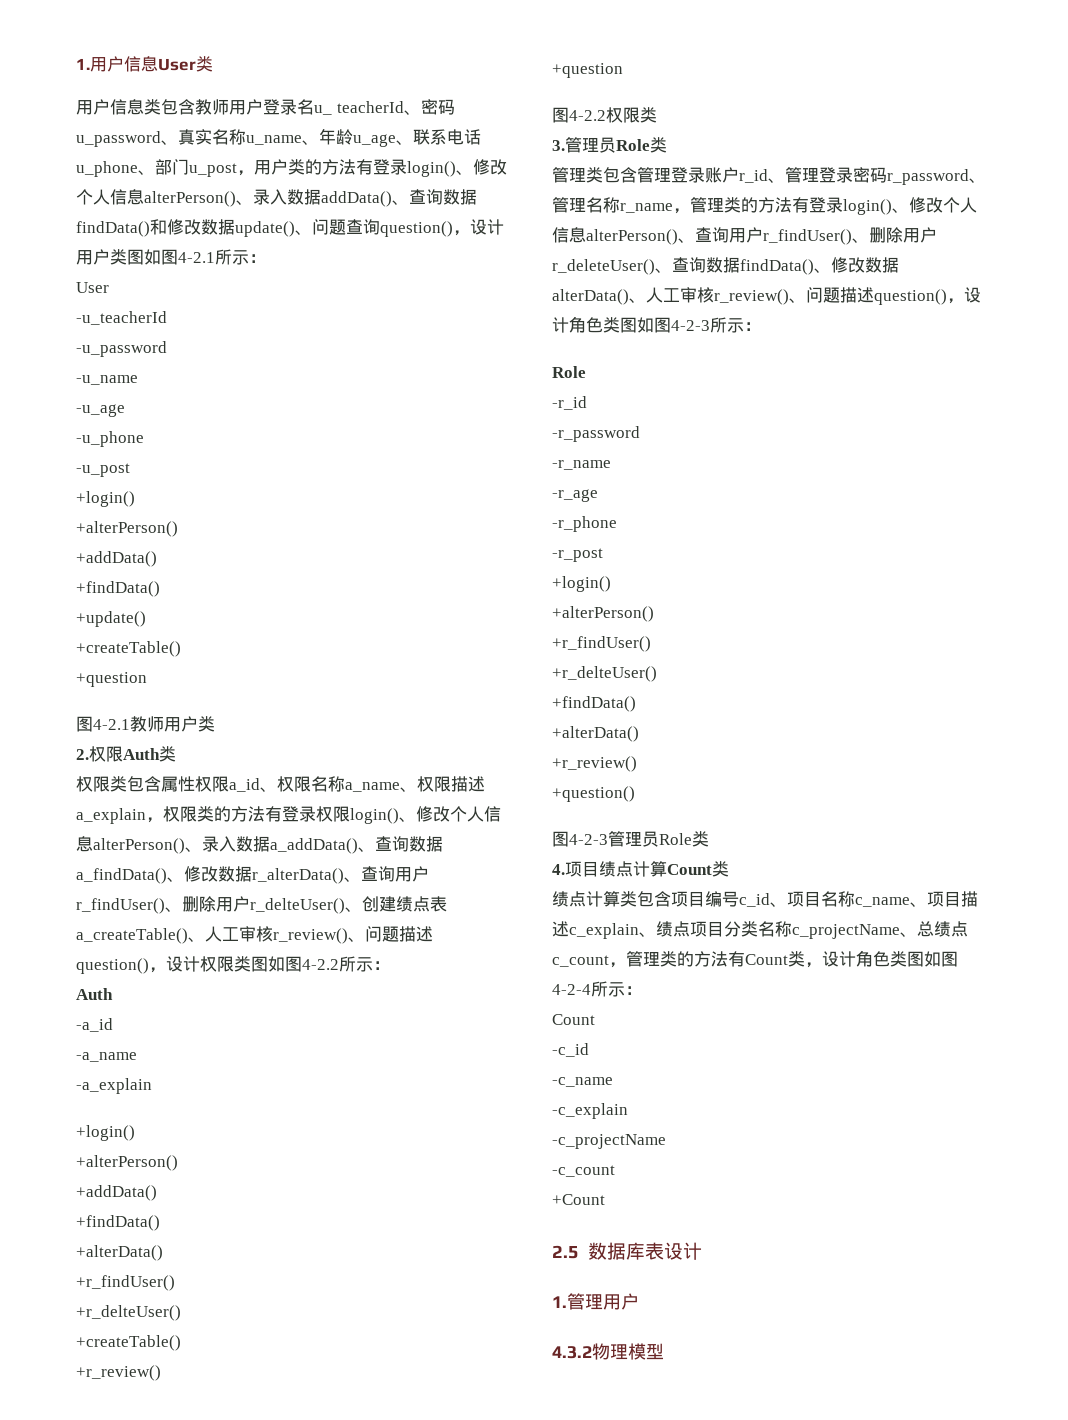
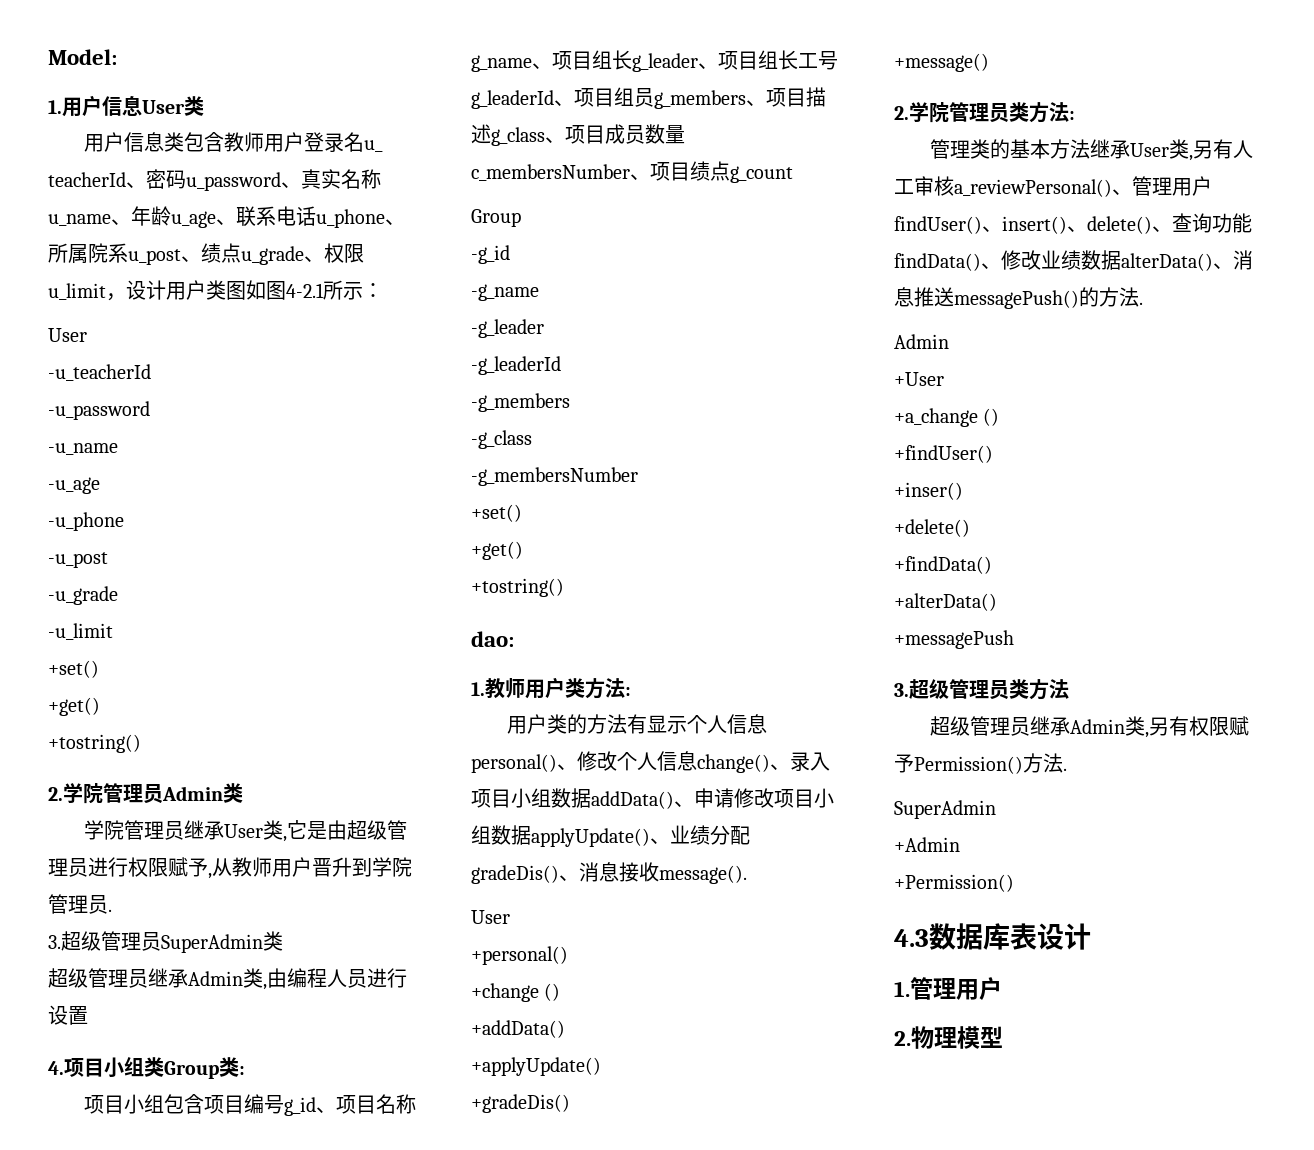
+ Model:
- 用户信息类包含教师用户登录名u_ teacherId、密码u_password、真实名称u_name、年龄u_age、联系电话u_phone、部门u_post，用户类的方法有登录login()、修改个人信息alterPerson()、录入数据addData()、查询数据findData()和修改数据update()、问题查询question()，设计用户类图如图4-2.1所示：
+ 用户信息类包含教师用户登录名u_ teacherId、密码u_password、真实名称u_name、年龄u_age、联系电话u_phone、所属院系u_post、绩点u_grade、权限u_limit，设计用户类图如图4-2.1所示：
  -u_post
- +login()
- +alterPerson()
+ -u_grade
+ -u_limit
+ +set()
+ +get()
+ +tostring()
+ 2.学院管理员Admin类
+ 学院管理员继承User类,它是由超级管理员进行权限赋予,从教师用户晋升到学院管理员.
+ 3.超级管理员SuperAdmin类
+ 超级管理员继承Admin类,由编程人员进行设置
+ 4.项目小组类Group类:
+ 项目小组包含项目编号g_id、项目名称g_name、项目组长g_leader、项目组长工号g_leaderId、项目组员g_members、项目描述g_class、项目成员数量c_membersNumber、项目绩点g_count
+ Group
+ -g_id
+ -g_name
+ -g_leader
+ -g_leaderId
+ -g_members
+ -g_class
+ -g_membersNumber
+ +set()
+ +get()
+ +tostring()
+ dao:
+ 1.教师用户类方法:
+ 用户类的方法有显示个人信息personal()、修改个人信息change()、录入项目小组数据addData()、申请修改项目小组数据applyUpdate()、业绩分配gradeDis()、消息接收message().
+ User
+ +personal()
+ +change ()
  +addData()
- +findData()
- +update()
- +createTable()
- +question
- 图4-2.1教师用户类
- 2.权限Auth类
- 权限类包含属性权限a_id、权限名称a_name、权限描述a_explain，权限类的方法有登录权限login()、修改个人信息alterPerson()、录入数据a_addData()、查询数据a_findData()、修改数据r_alterData()、查询用户r_findUser()、删除用户r_delteUser()、创建绩点表a_createTable()、人工审核r_review()、问题描述question()，设计权限类图如图4-2.2所示：
- Auth
- -a_id
- -a_name
- -a_explain
- +login()
- +alterPerson()
- +addData()
+ +applyUpdate()
+ +gradeDis()
+ +message()
+ 2.学院管理员类方法:
+ 管理类的基本方法继承User类,另有人工审核a_reviewPersonal()、管理用户findUser()、insert()、delete()、查询功能findData()、修改业绩数据alterData()、消息推送messagePush()的方法.
+ Admin
+ +User
+ +a_change ()
+ +findUser()
+ +inser()
+ +delete()
  +findData()
  +alterData()
- +r_findUser()
- +r_delteUser()
- +createTable()
- +r_review()
- +question
- 图4-2.2权限类
- 3.管理员Role类
- 管理类包含管理登录账户r_id、管理登录密码r_password、管理名称r_name，管理类的方法有登录login()、修改个人信息alterPerson()、查询用户r_findUser()、删除用户r_deleteUser()、查询数据findData()、修改数据alterData()、人工审核r_review()、问题描述question()，设计角色类图如图4-2-3所示：
- Role
- -r_id
- -r_password
- -r_name
- -r_age
- -r_phone
- -r_post
- +login()
- +alterPerson()
- +r_findUser()
- +r_delteUser()
- +findData()
- +alterData()
- +r_review()
- +question()
- 图4-2-3管理员Role类
- 4.项目绩点计算Count类
- 绩点计算类包含项目编号c_id、项目名称c_name、项目描述c_explain、绩点项目分类名称c_projectName、总绩点c_count，管理类的方法有Count类，设计角色类图如图4-2-4所示：
- Count
- -c_id
- -c_name
- -c_explain
- -c_projectName
- -c_count
- +Count
- 2.5数据库表设计
+ +messagePush
+ 3.超级管理员类方法
+ 超级管理员继承Admin类,另有权限赋予Permission()方法.
+ SuperAdmin
+ +Admin
+ +Permission()
+ 4.3数据库表设计
- 4.3.2物理模型
+ 2.物理模型

